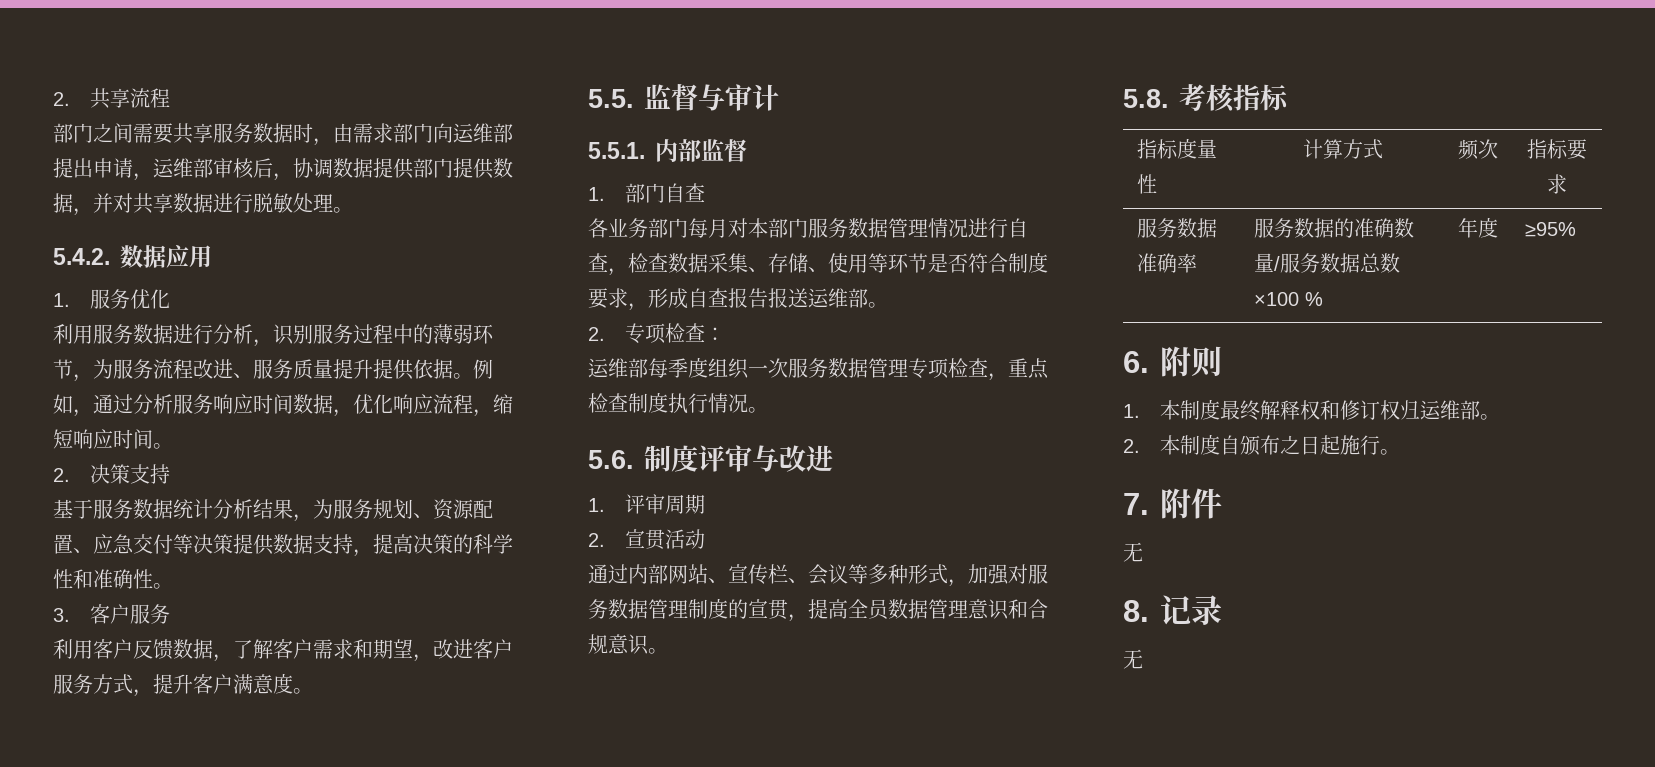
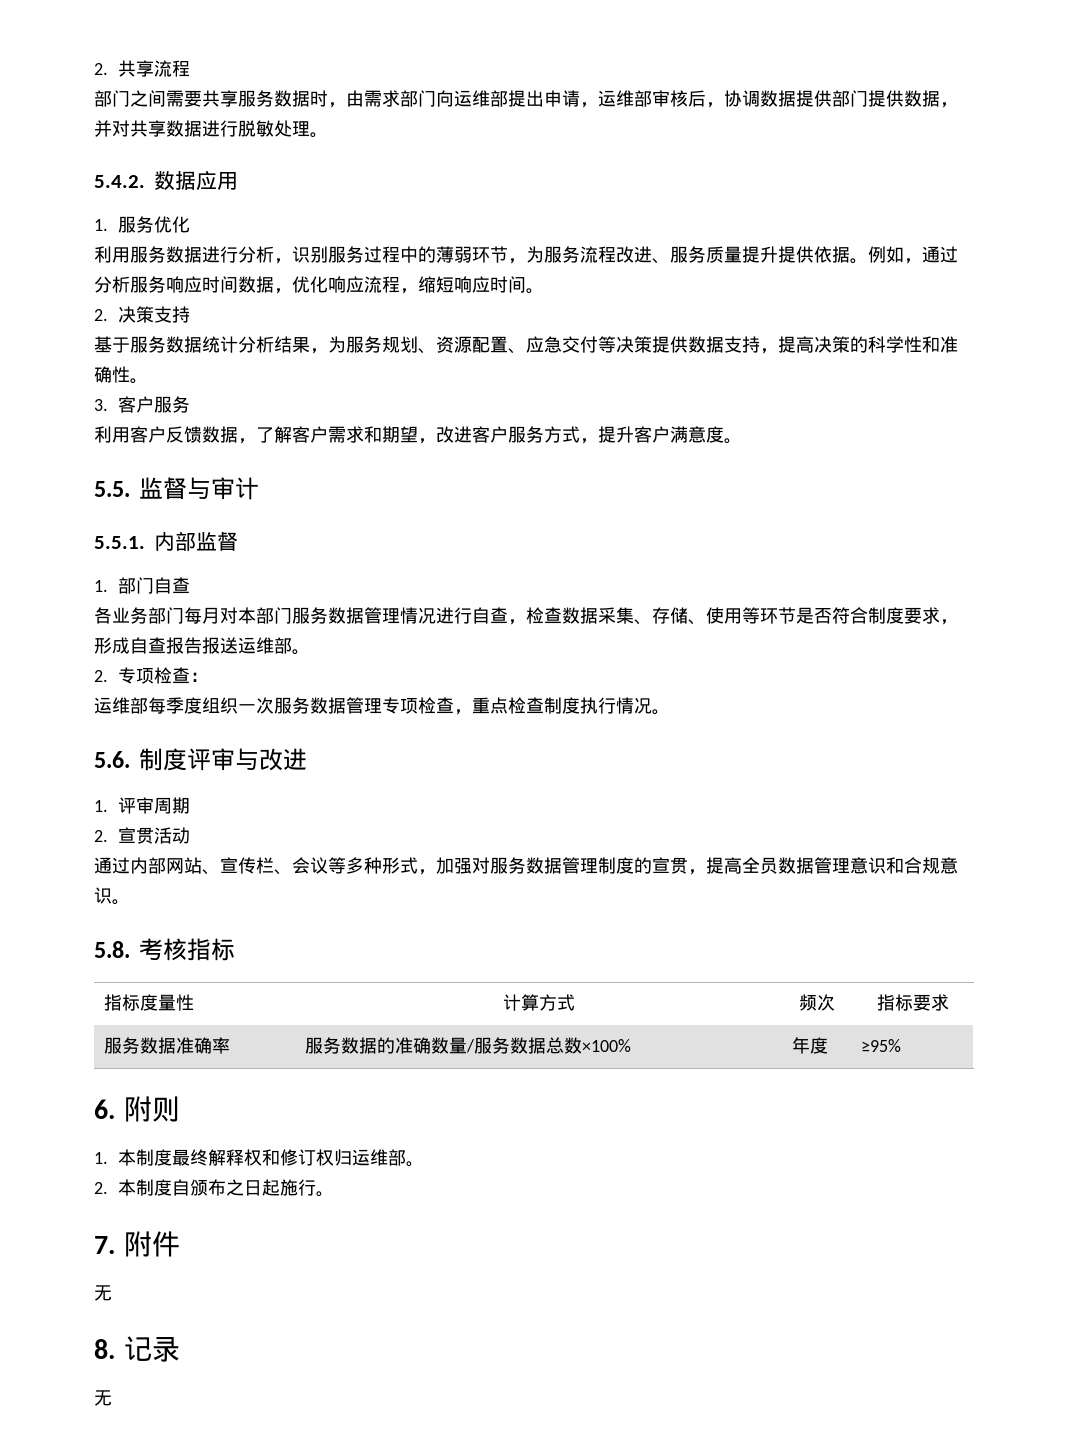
- 服务数据准确率 | 服务数据的准确数量/服务数据总数×100 % | 年度 | ≥95%
+ 服务数据准确率 | 服务数据的准确数量/服务数据总数×100% | 年度 | ≥95%

